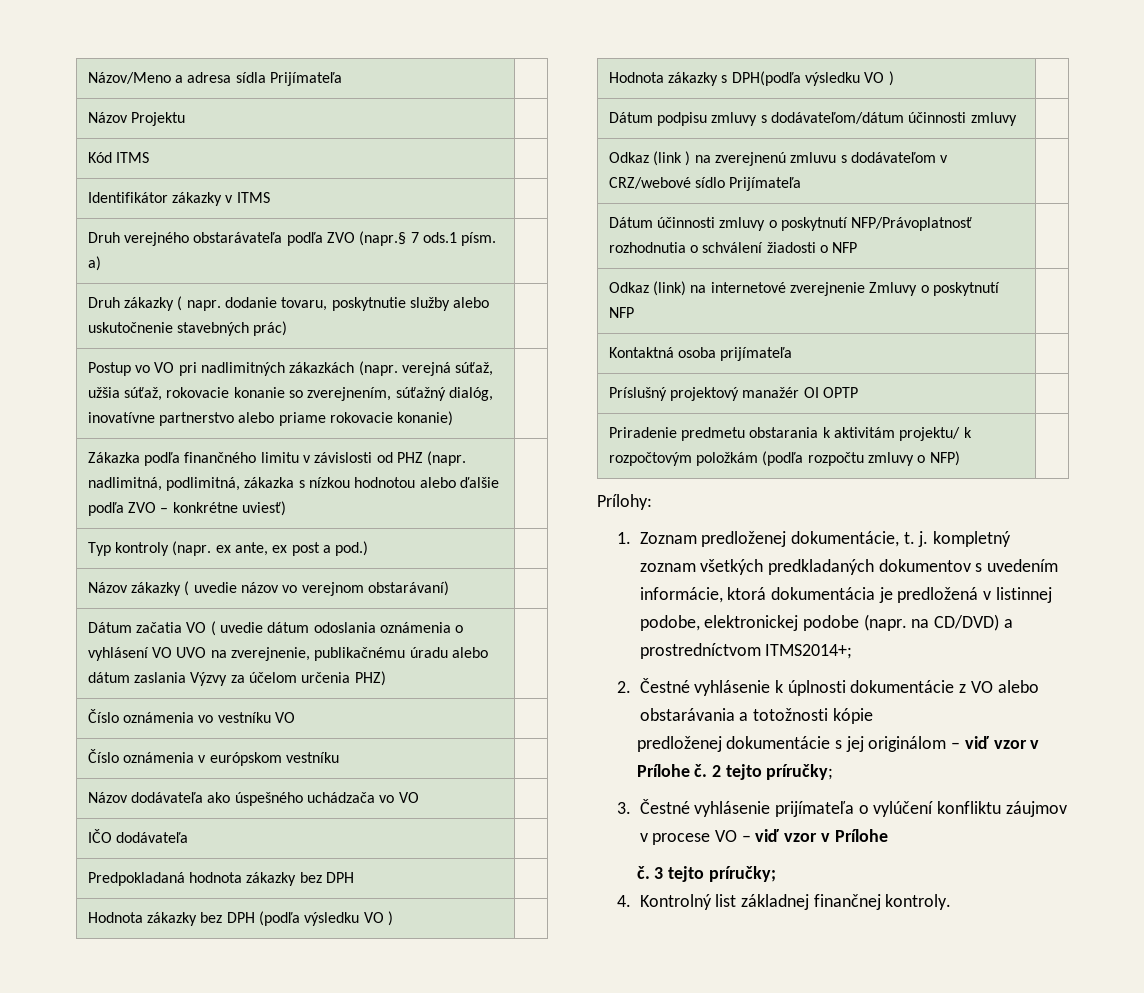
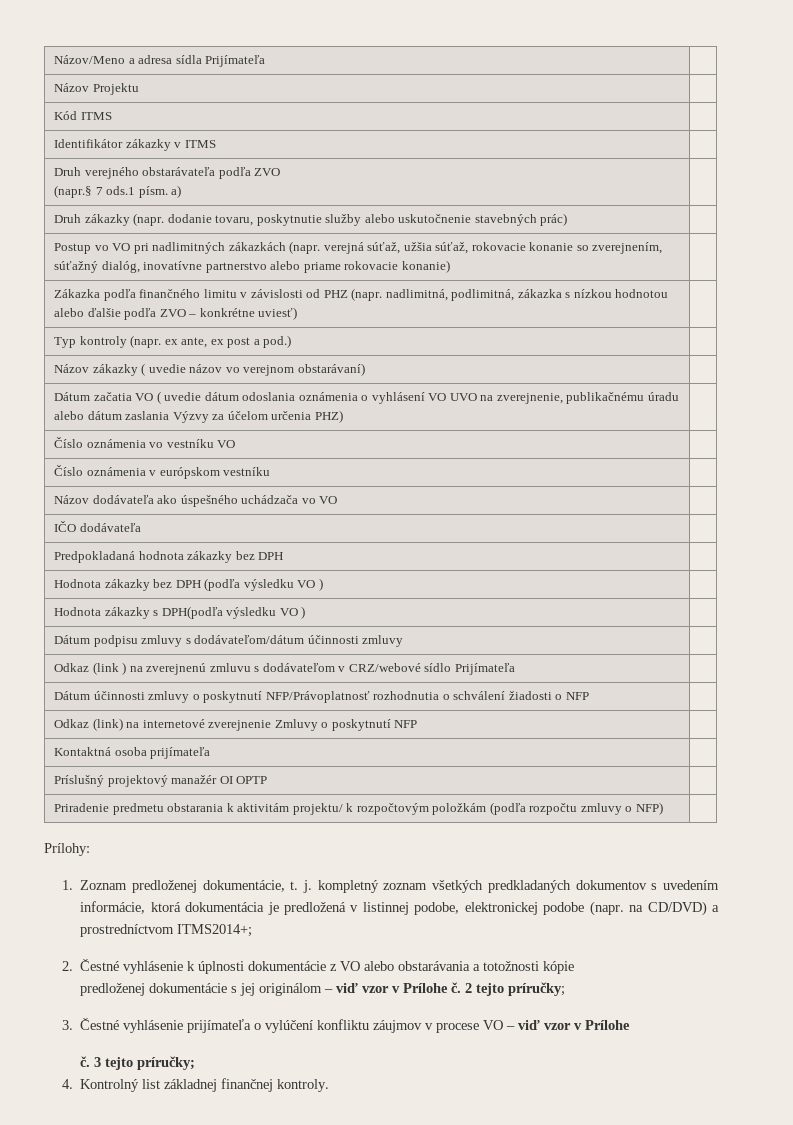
- Druh verejného obstarávateľa podľa ZVO (napr.§ 7 ods.1 písm. a) |
+ Druh verejného obstarávateľa podľa ZVO
+ (napr.§ 7 ods.1 písm. a) |
- Druh zákazky ( napr. dodanie tovaru, poskytnutie služby alebo uskutočnenie stavebných prác) |
+ Druh zákazky (napr. dodanie tovaru, poskytnutie služby alebo uskutočnenie stavebných prác) |

